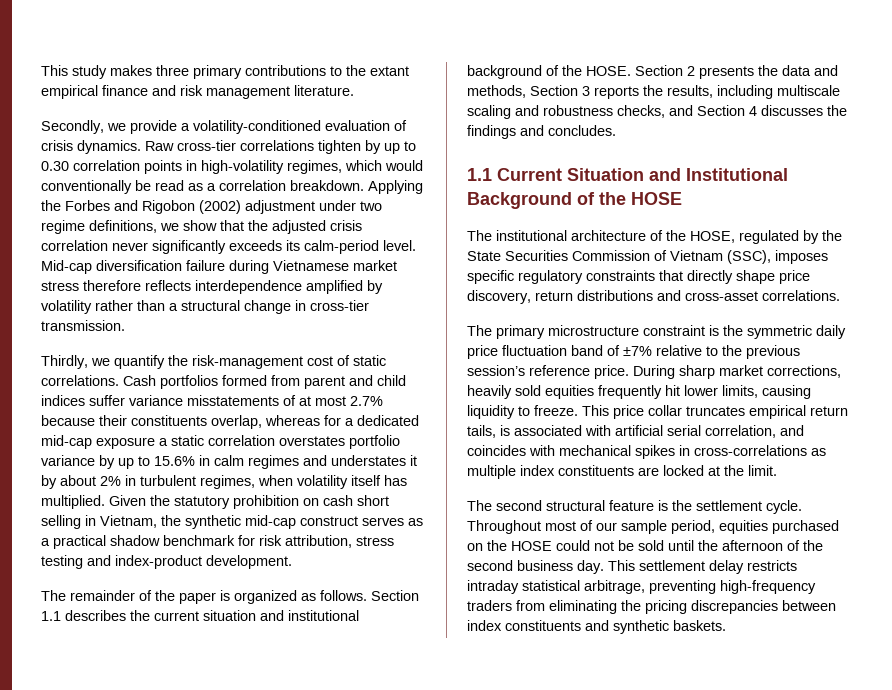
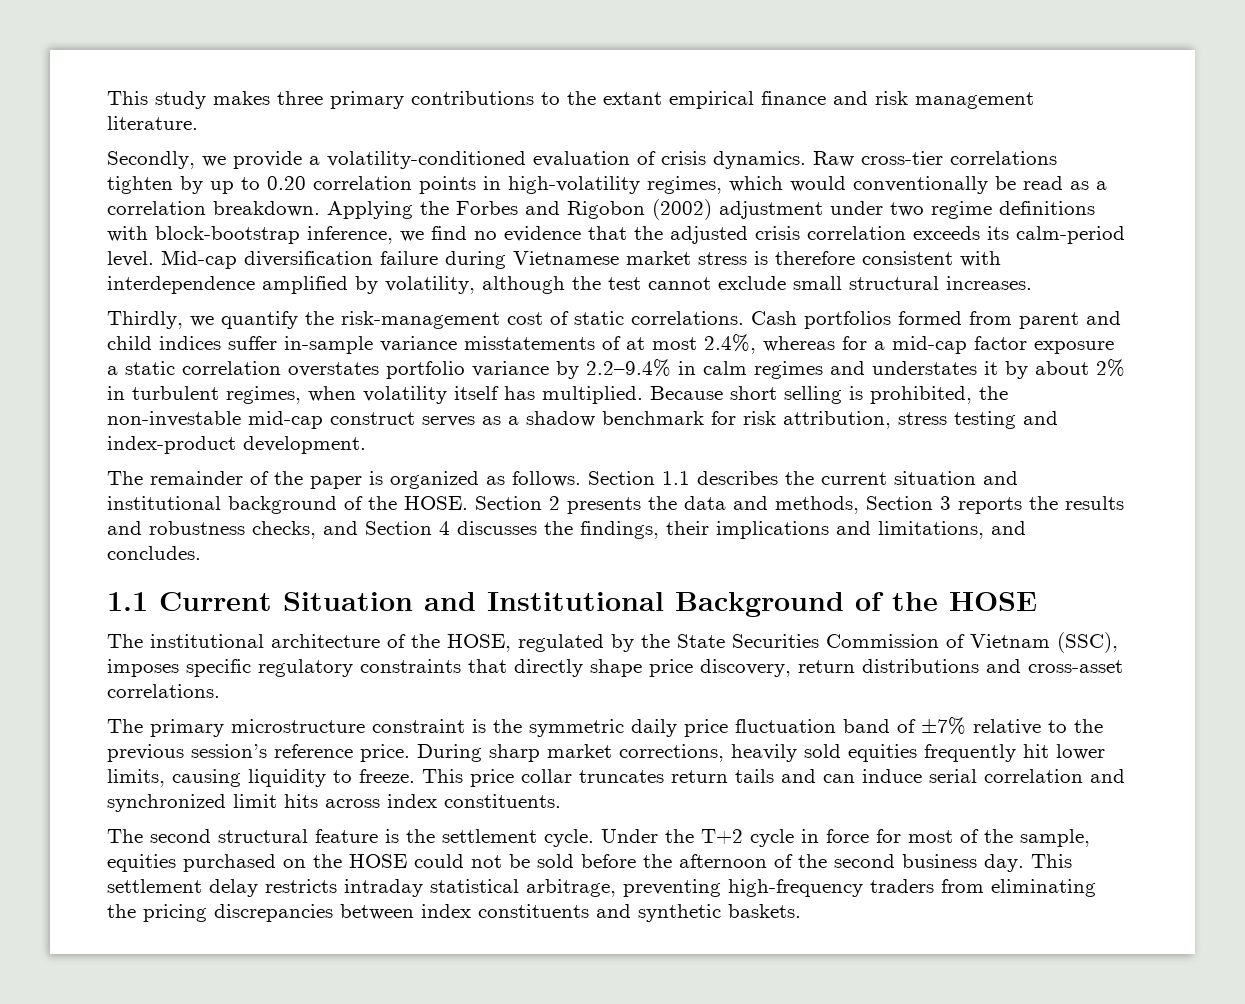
- Raw cross-tier correlations tighten by up to 0.30 correlation points in high-volatility regimes, which would conventionally be read as a correlation breakdown.
+ Raw cross-tier correlations tighten by up to 0.20 correlation points in high-volatility regimes, which would conventionally be read as a correlation breakdown.
- Applying the Forbes and Rigobon (2002) adjustment under two regime definitions, we show that the adjusted crisis correlation never significantly exceeds its calm-period level.
+ Applying the Forbes and Rigobon (2002) adjustment under two regime definitions with block-bootstrap inference, we find no evidence that the adjusted crisis correlation exceeds its calm-period level.
- Mid-cap diversification failure during Vietnamese market stress therefore reflects interdependence amplified by volatility rather than a structural change in cross-tier transmission.
+ Mid-cap diversification failure during Vietnamese market stress is therefore consistent with interdependence amplified by volatility, although the test cannot exclude small structural increases.
- Cash portfolios formed from parent and child indices suffer variance misstatements of at most 2.7% because their constituents overlap, whereas for a dedicated mid-cap exposure a static correlation overstates portfolio variance by up to 15.6% in calm regimes and understates it by about 2% in turbulent regimes, when volatility itself has multiplied.
+ Cash portfolios formed from parent and child indices suffer in-sample variance misstatements of at most 2.4%, whereas for a mid-cap factor exposure a static correlation overstates portfolio variance by 2.2–9.4% in calm regimes and understates it by about 2% in turbulent regimes, when volatility itself has multiplied.
- Given the statutory prohibition on cash short selling in Vietnam, the synthetic mid-cap construct serves as a practical shadow benchmark for risk attribution, stress testing and index-product development.
+ Because short selling is prohibited, the non-investable mid-cap construct serves as a shadow benchmark for risk attribution, stress testing and index-product development.
- Section 2 presents the data and methods, Section 3 reports the results, including multiscale scaling and robustness checks, and Section 4 discusses the findings and concludes.
+ Section 2 presents the data and methods, Section 3 reports the results and robustness checks, and Section 4 discusses the findings, their implications and limitations, and concludes.
- This price collar truncates empirical return tails, is associated with artificial serial correlation, and coincides with mechanical spikes in cross-correlations as multiple index constituents are locked at the limit.
+ This price collar truncates return tails and can induce serial correlation and synchronized limit hits across index constituents.
- Throughout most of our sample period, equities purchased on the HOSE could not be sold until the afternoon of the second business day.
+ Under the T+2 cycle in force for most of the sample, equities purchased on the HOSE could not be sold before the afternoon of the second business day.

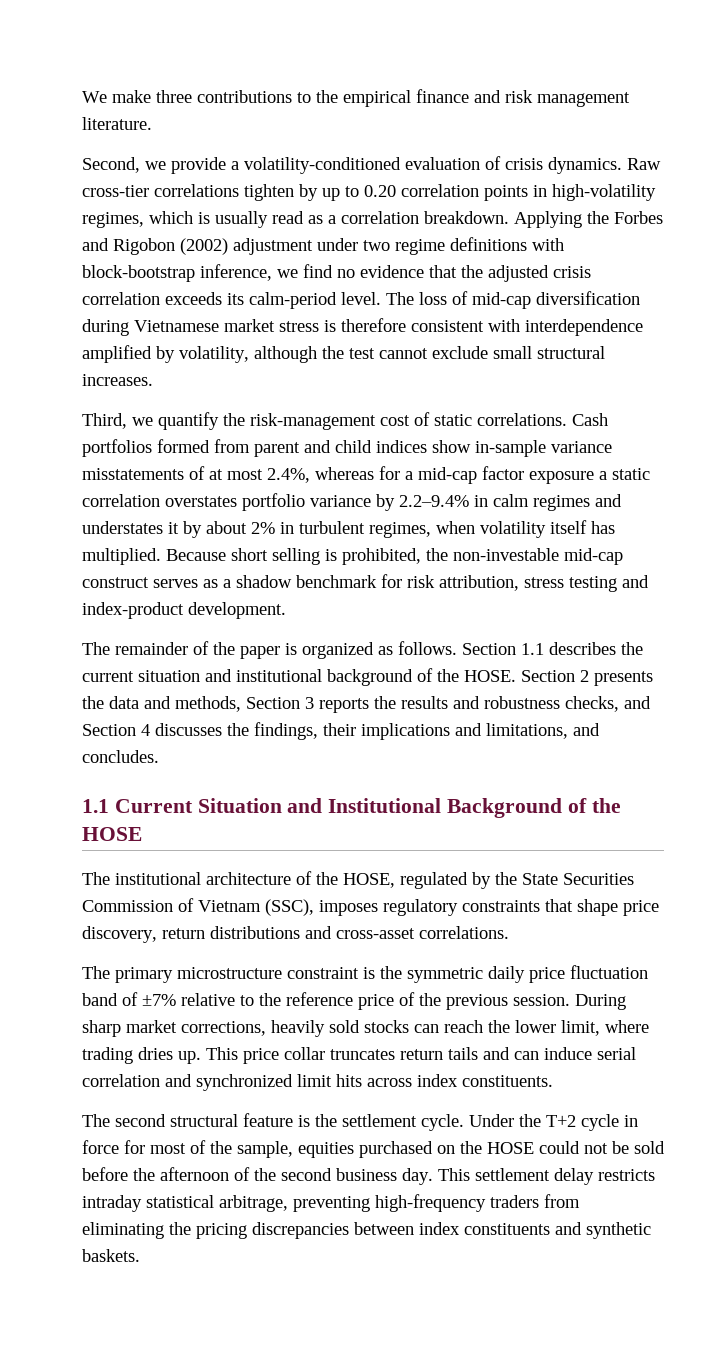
- This study makes three primary contributions to the extant empirical finance and risk management literature.
+ We make three contributions to the empirical finance and risk management literature.
- Secondly, we provide a volatility-conditioned evaluation of crisis dynamics.
+ Second, we provide a volatility-conditioned evaluation of crisis dynamics.
- Raw cross-tier correlations tighten by up to 0.20 correlation points in high-volatility regimes, which would conventionally be read as a correlation breakdown.
+ Raw cross-tier correlations tighten by up to 0.20 correlation points in high-volatility regimes, which is usually read as a correlation breakdown.
- Mid-cap diversification failure during Vietnamese market stress is therefore consistent with interdependence amplified by volatility, although the test cannot exclude small structural increases.
+ The loss of mid-cap diversification during Vietnamese market stress is therefore consistent with interdependence amplified by volatility, although the test cannot exclude small structural increases.
- Thirdly, we quantify the risk-management cost of static correlations.
+ Third, we quantify the risk-management cost of static correlations.
- Cash portfolios formed from parent and child indices suffer in-sample variance misstatements of at most 2.4%, whereas for a mid-cap factor exposure a static correlation overstates portfolio variance by 2.2–9.4% in calm regimes and understates it by about 2% in turbulent regimes, when volatility itself has multiplied.
+ Cash portfolios formed from parent and child indices show in-sample variance misstatements of at most 2.4%, whereas for a mid-cap factor exposure a static correlation overstates portfolio variance by 2.2–9.4% in calm regimes and understates it by about 2% in turbulent regimes, when volatility itself has multiplied.
- The institutional architecture of the HOSE, regulated by the State Securities Commission of Vietnam (SSC), imposes specific regulatory constraints that directly shape price discovery, return distributions and cross-asset correlations.
+ The institutional architecture of the HOSE, regulated by the State Securities Commission of Vietnam (SSC), imposes regulatory constraints that shape price discovery, return distributions and cross-asset correlations.
- The primary microstructure constraint is the symmetric daily price fluctuation band of ±7% relative to the previous session’s reference price.
+ The primary microstructure constraint is the symmetric daily price fluctuation band of ±7% relative to the reference price of the previous session.
- During sharp market corrections, heavily sold equities frequently hit lower limits, causing liquidity to freeze.
+ During sharp market corrections, heavily sold stocks can reach the lower limit, where trading dries up.

